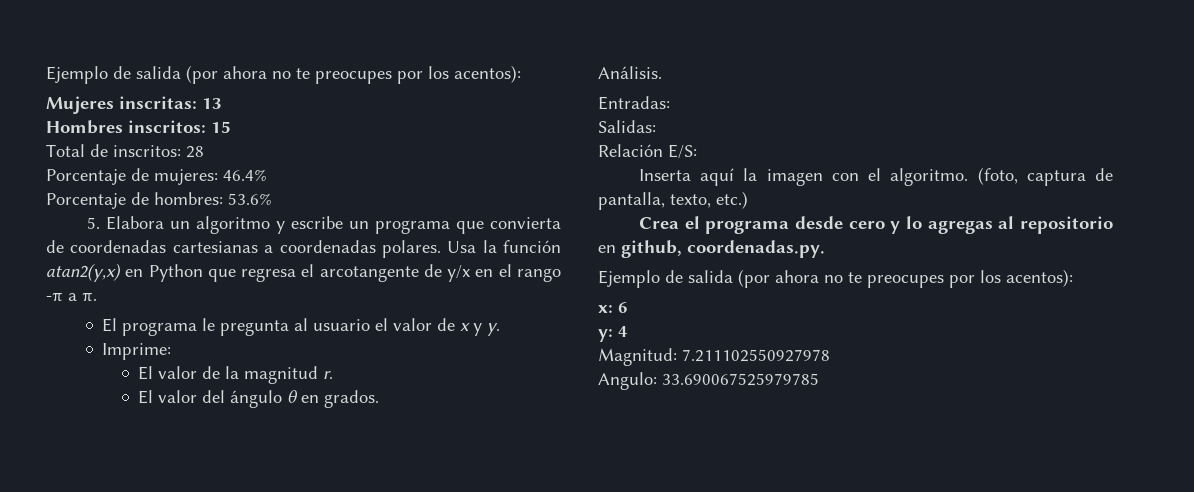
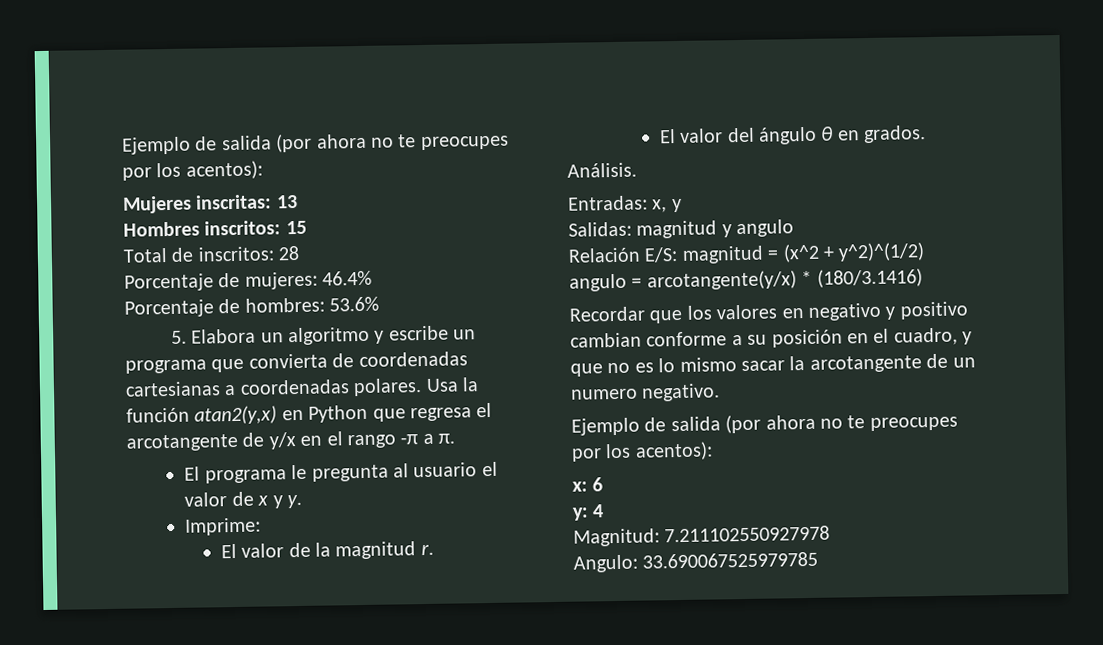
- Entradas:
+ Entradas: x, y
- Salidas:
+ Salidas: magnitud y angulo
- Relación E/S:
- Inserta aquí la imagen con el algoritmo. (foto, captura de pantalla, texto, etc.)
- Crea el programa desde cero y lo agregas al repositorio en github, coordenadas.py.
+ Relación E/S: magnitud = (x^2 + y^2)^(1/2) angulo = arcotangente(y/x) * (180/3.1416)
+ Recordar que los valores en negativo y positivo cambian conforme a su posición en el cuadro, y que no es lo mismo sacar la arcotangente de un numero negativo.

